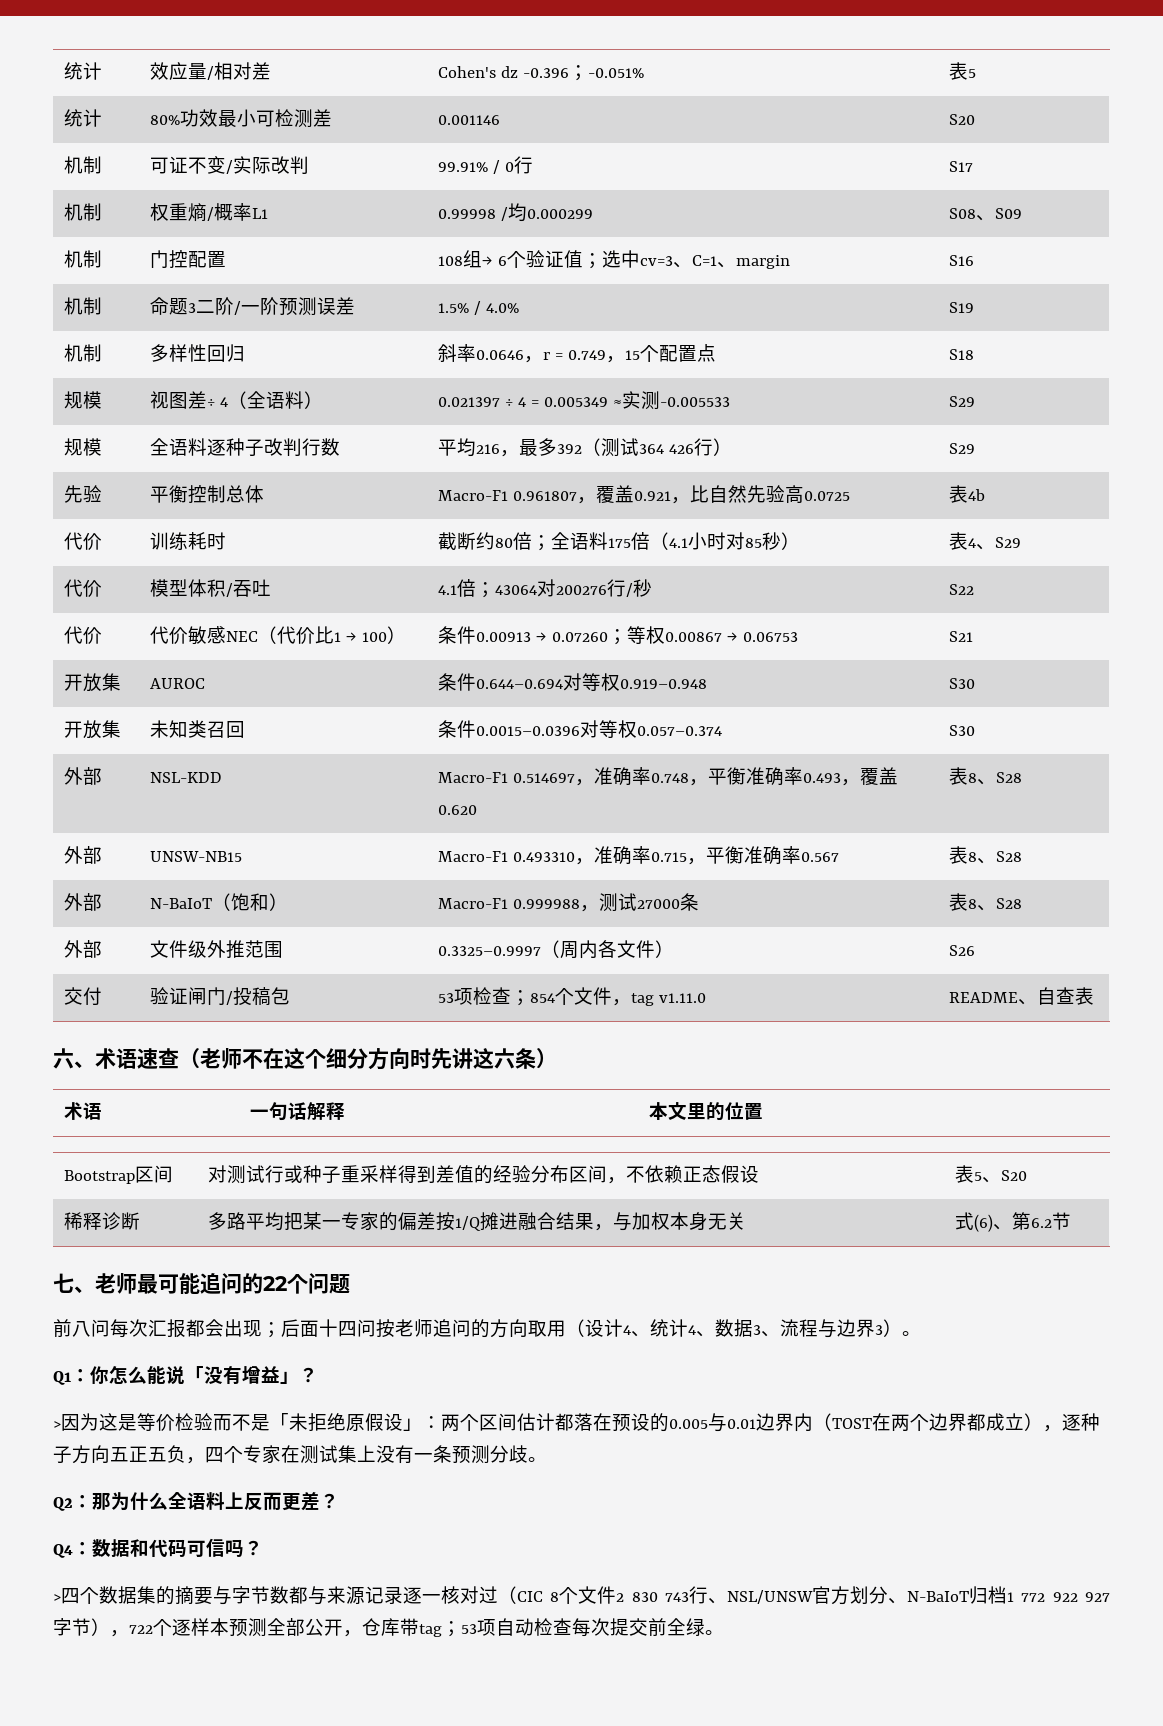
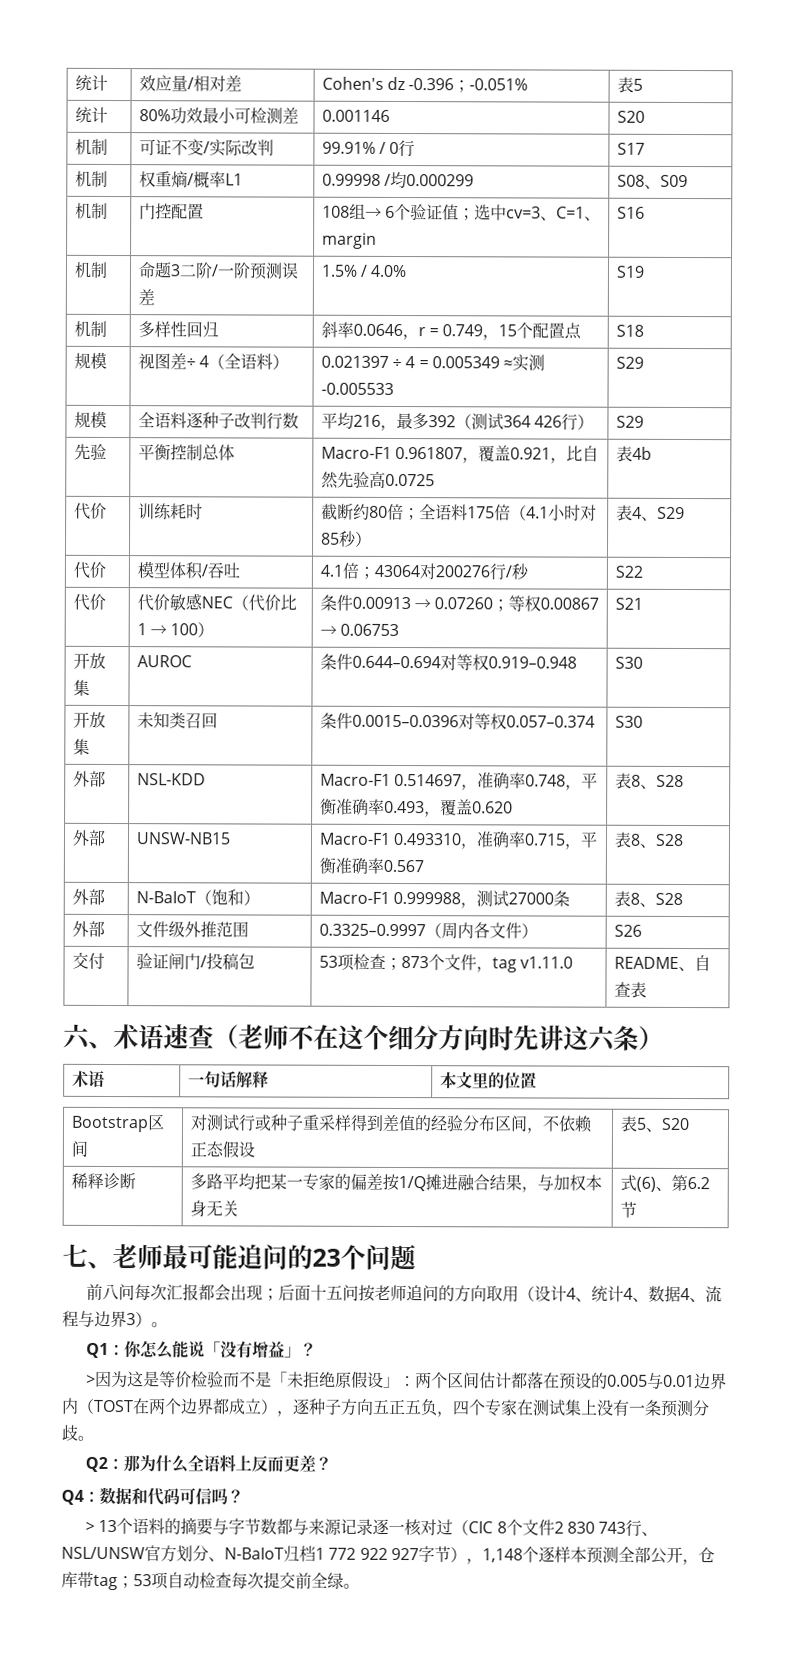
- 交付 | 验证闸门/投稿包 | 53项检查；854个文件，tag v1.11.0 | README、自查表
+ 交付 | 验证闸门/投稿包 | 53项检查；873个文件，tag v1.11.0 | README、自查表
- 七、老师最可能追问的22个问题
+ 七、老师最可能追问的23个问题
- 前八问每次汇报都会出现；后面十四问按老师追问的方向取用（设计4、统计4、数据3、流程与边界3）。
+ 前八问每次汇报都会出现；后面十五问按老师追问的方向取用（设计4、统计4、数据4、流程与边界3）。
- >四个数据集的摘要与字节数都与来源记录逐一核对过（CIC 8个文件2 830 743行、NSL/UNSW官方划分、N-BaIoT归档1 772 922 927字节），722个逐样本预测全部公开，仓库带tag；53项自动检查每次提交前全绿。
+ > 13个语料的摘要与字节数都与来源记录逐一核对过（CIC 8个文件2 830 743行、NSL/UNSW官方划分、N-BaIoT归档1 772 922 927字节），1,148个逐样本预测全部公开，仓库带tag；53项自动检查每次提交前全绿。

